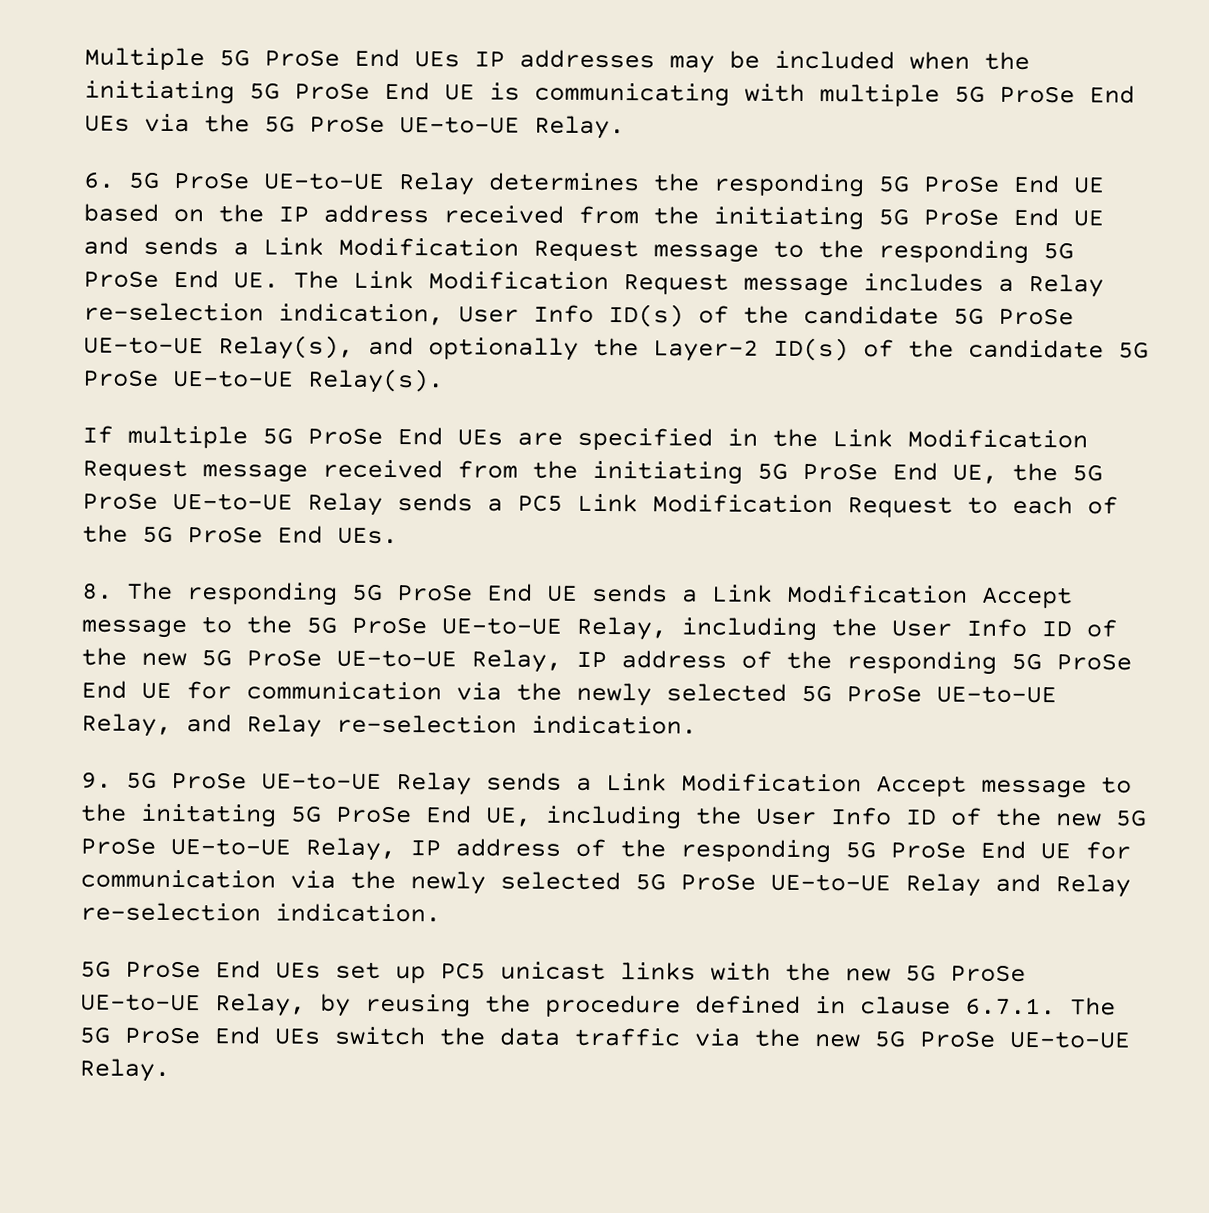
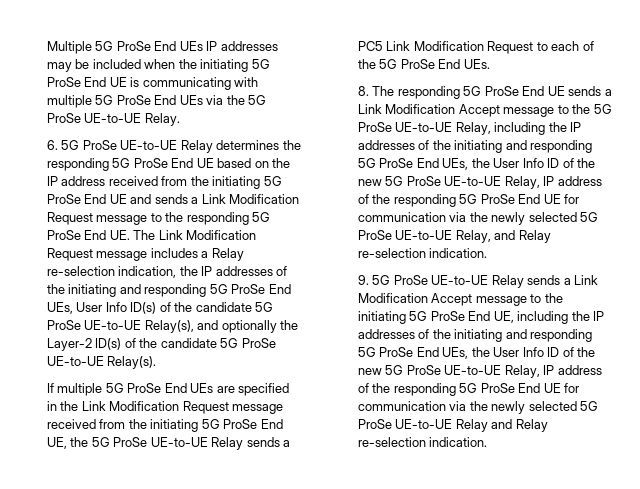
- 6. 5G ProSe UE-to-UE Relay determines the responding 5G ProSe End UE based on the IP address received from the initiating 5G ProSe End UE and sends a Link Modification Request message to the responding 5G ProSe End UE. The Link Modification Request message includes a Relay re-selection indication, User Info ID(s) of the candidate 5G ProSe UE-to-UE Relay(s), and optionally the Layer-2 ID(s) of the candidate 5G ProSe UE-to-UE Relay(s).
+ 6. 5G ProSe UE-to-UE Relay determines the responding 5G ProSe End UE based on the IP address received from the initiating 5G ProSe End UE and sends a Link Modification Request message to the responding 5G ProSe End UE. The Link Modification Request message includes a Relay re-selection indication, the IP addresses of the initiating and responding 5G ProSe End UEs, User Info ID(s) of the candidate 5G ProSe UE-to-UE Relay(s), and optionally the Layer-2 ID(s) of the candidate 5G ProSe UE-to-UE Relay(s).
- 8. The responding 5G ProSe End UE sends a Link Modification Accept message to the 5G ProSe UE-to-UE Relay, including the User Info ID of the new 5G ProSe UE-to-UE Relay, IP address of the responding 5G ProSe End UE for communication via the newly selected 5G ProSe UE-to-UE Relay, and Relay re-selection indication.
+ 8. The responding 5G ProSe End UE sends a Link Modification Accept message to the 5G ProSe UE-to-UE Relay, including the IP addresses of the initiating and responding 5G ProSe End UEs, the User Info ID of the new 5G ProSe UE-to-UE Relay, IP address of the responding 5G ProSe End UE for communication via the newly selected 5G ProSe UE-to-UE Relay, and Relay re-selection indication.
- 9. 5G ProSe UE-to-UE Relay sends a Link Modification Accept message to the initating 5G ProSe End UE, including the User Info ID of the new 5G ProSe UE-to-UE Relay, IP address of the responding 5G ProSe End UE for communication via the newly selected 5G ProSe UE-to-UE Relay and Relay re-selection indication.
+ 9. 5G ProSe UE-to-UE Relay sends a Link Modification Accept message to the initiating 5G ProSe End UE, including the IP addresses of the initiating and responding 5G ProSe End UEs, the User Info ID of the new 5G ProSe UE-to-UE Relay, IP address of the responding 5G ProSe End UE for communication via the newly selected 5G ProSe UE-to-UE Relay and Relay re-selection indication.
- 5G ProSe End UEs set up PC5 unicast links with the new 5G ProSe UE-to-UE Relay, by reusing the procedure defined in clause 6.7.1. The 5G ProSe End UEs switch the data traffic via the new 5G ProSe UE-to-UE Relay.

